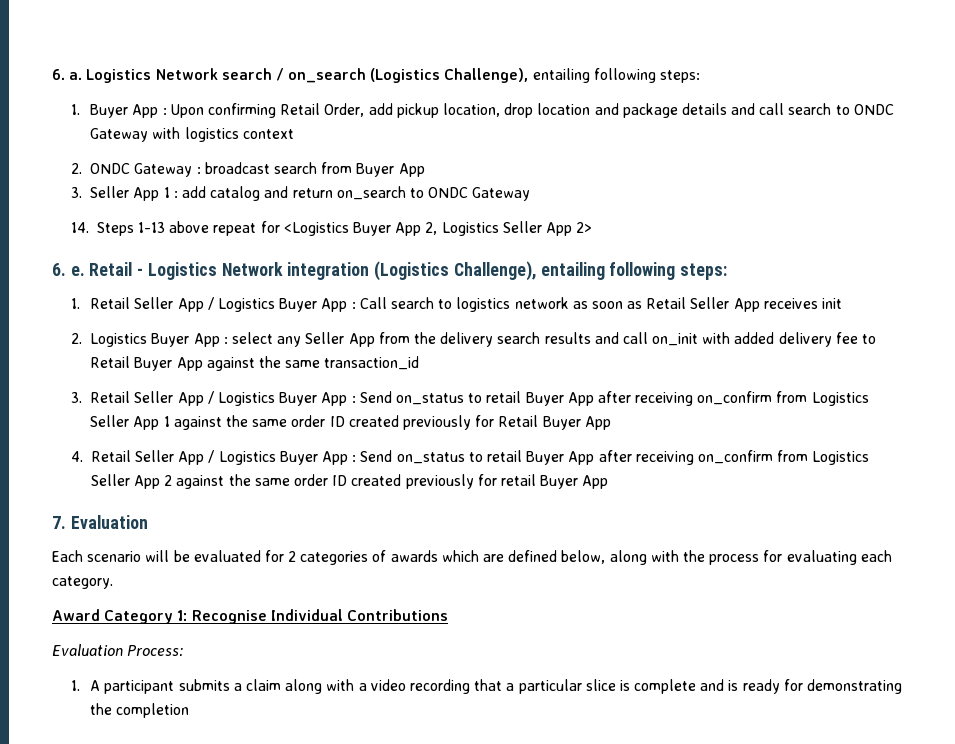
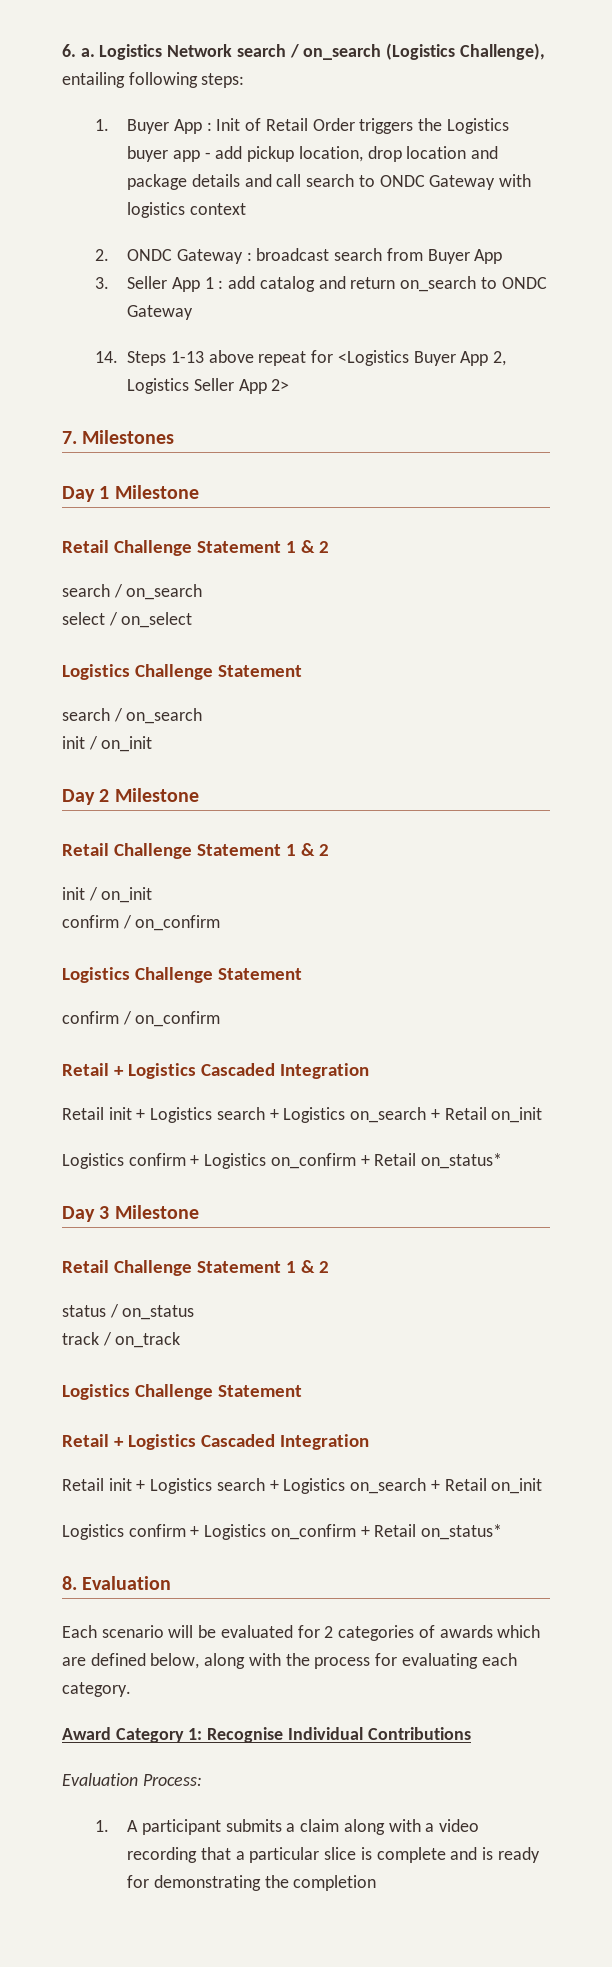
- 1. Buyer App : Upon confirming Retail Order, add pickup location, drop location and package details and call search to ONDC Gateway with logistics context
+ 1. Buyer App : Init of Retail Order triggers the Logistics buyer app - add pickup location, drop location and package details and call search to ONDC Gateway with logistics context
- 6. e. Retail - Logistics Network integration (Logistics Challenge), entailing following steps:
- 1. Retail Seller App / Logistics Buyer App : Call search to logistics network as soon as Retail Seller App receives init
- 2. Logistics Buyer App : select any Seller App from the delivery search results and call on_init with added delivery fee to Retail Buyer App against the same transaction_id
- 3. Retail Seller App / Logistics Buyer App : Send on_status to retail Buyer App after receiving on_confirm from Logistics Seller App 1 against the same order ID created previously for Retail Buyer App
- 4. Retail Seller App / Logistics Buyer App : Send on_status to retail Buyer App after receiving on_confirm from Logistics Seller App 2 against the same order ID created previously for retail Buyer App
- 7. Evaluation
+ 7. Milestones
+ Day 1 Milestone
+ Retail Challenge Statement 1 & 2
+ search / on_search
+ select / on_select
+ Logistics Challenge Statement
+ search / on_search
+ init / on_init
+ Day 2 Milestone
+ Retail Challenge Statement 1 & 2
+ init / on_init
+ confirm / on_confirm
+ Logistics Challenge Statement
+ confirm / on_confirm
+ Retail + Logistics Cascaded Integration
+ Retail init + Logistics search + Logistics on_search + Retail on_init
+ Logistics confirm + Logistics on_confirm + Retail on_status*
+ Day 3 Milestone
+ Retail Challenge Statement 1 & 2
+ status / on_status
+ track / on_track
+ Logistics Challenge Statement
+ Retail + Logistics Cascaded Integration
+ Retail init + Logistics search + Logistics on_search + Retail on_init
+ Logistics confirm + Logistics on_confirm + Retail on_status*
+ 8. Evaluation

